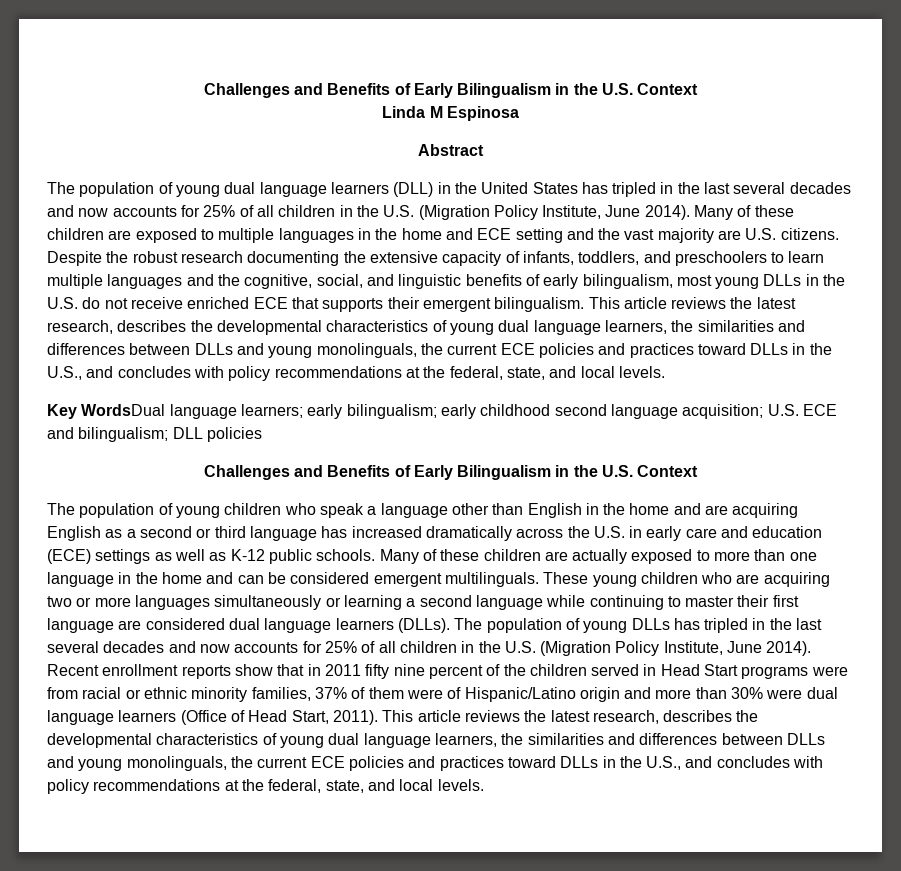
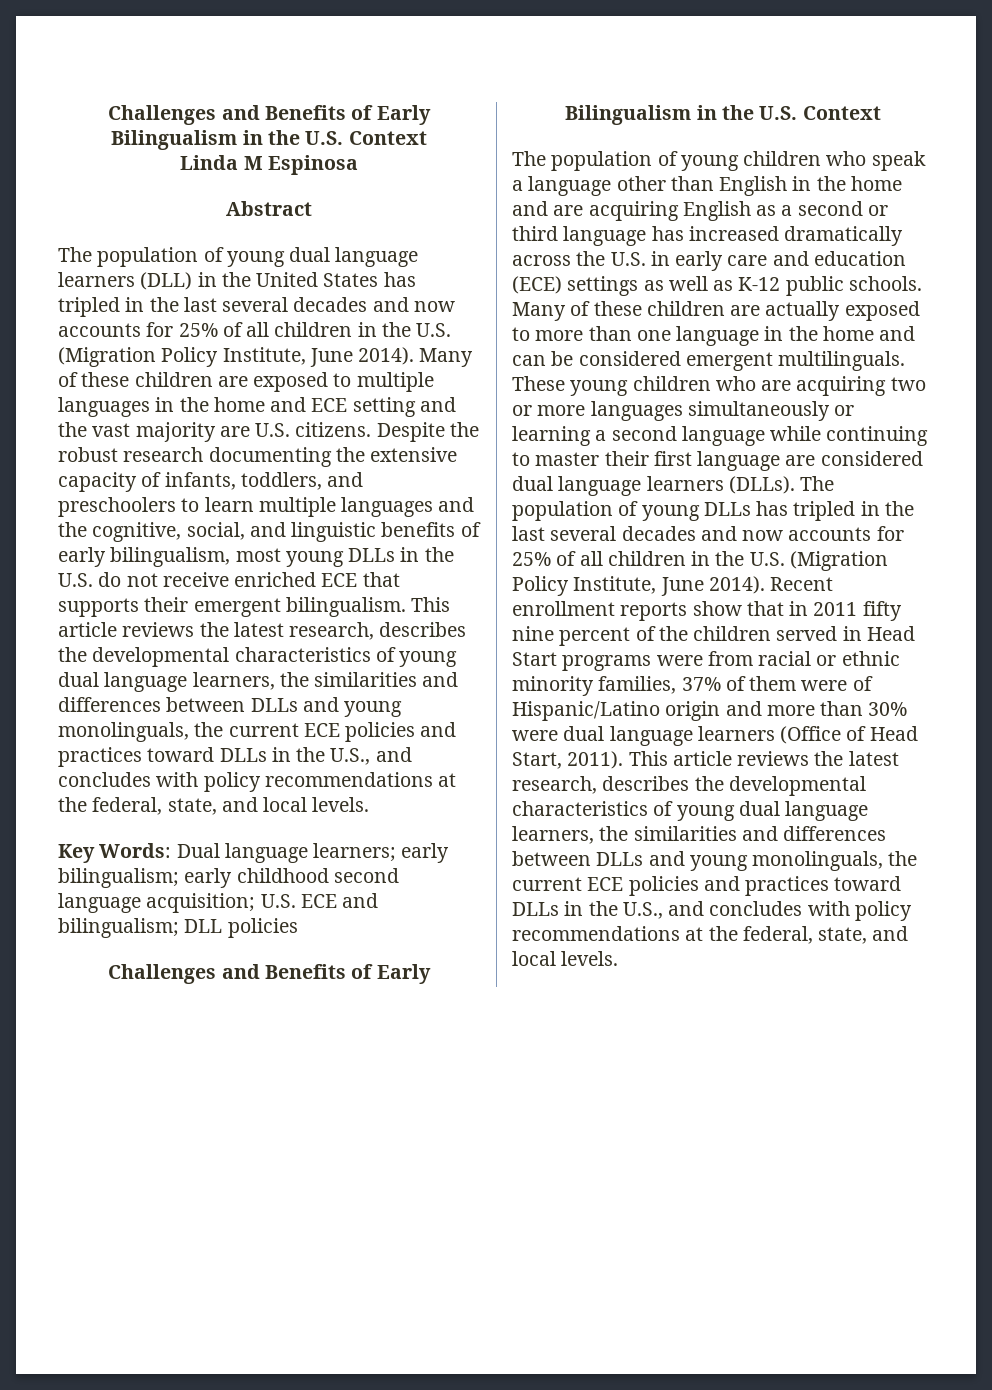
- Key WordsDual language learners; early bilingualism; early childhood second language acquisition; U.S. ECE and bilingualism; DLL policies
+ Key Words: Dual language learners; early bilingualism; early childhood second language acquisition; U.S. ECE and bilingualism; DLL policies

